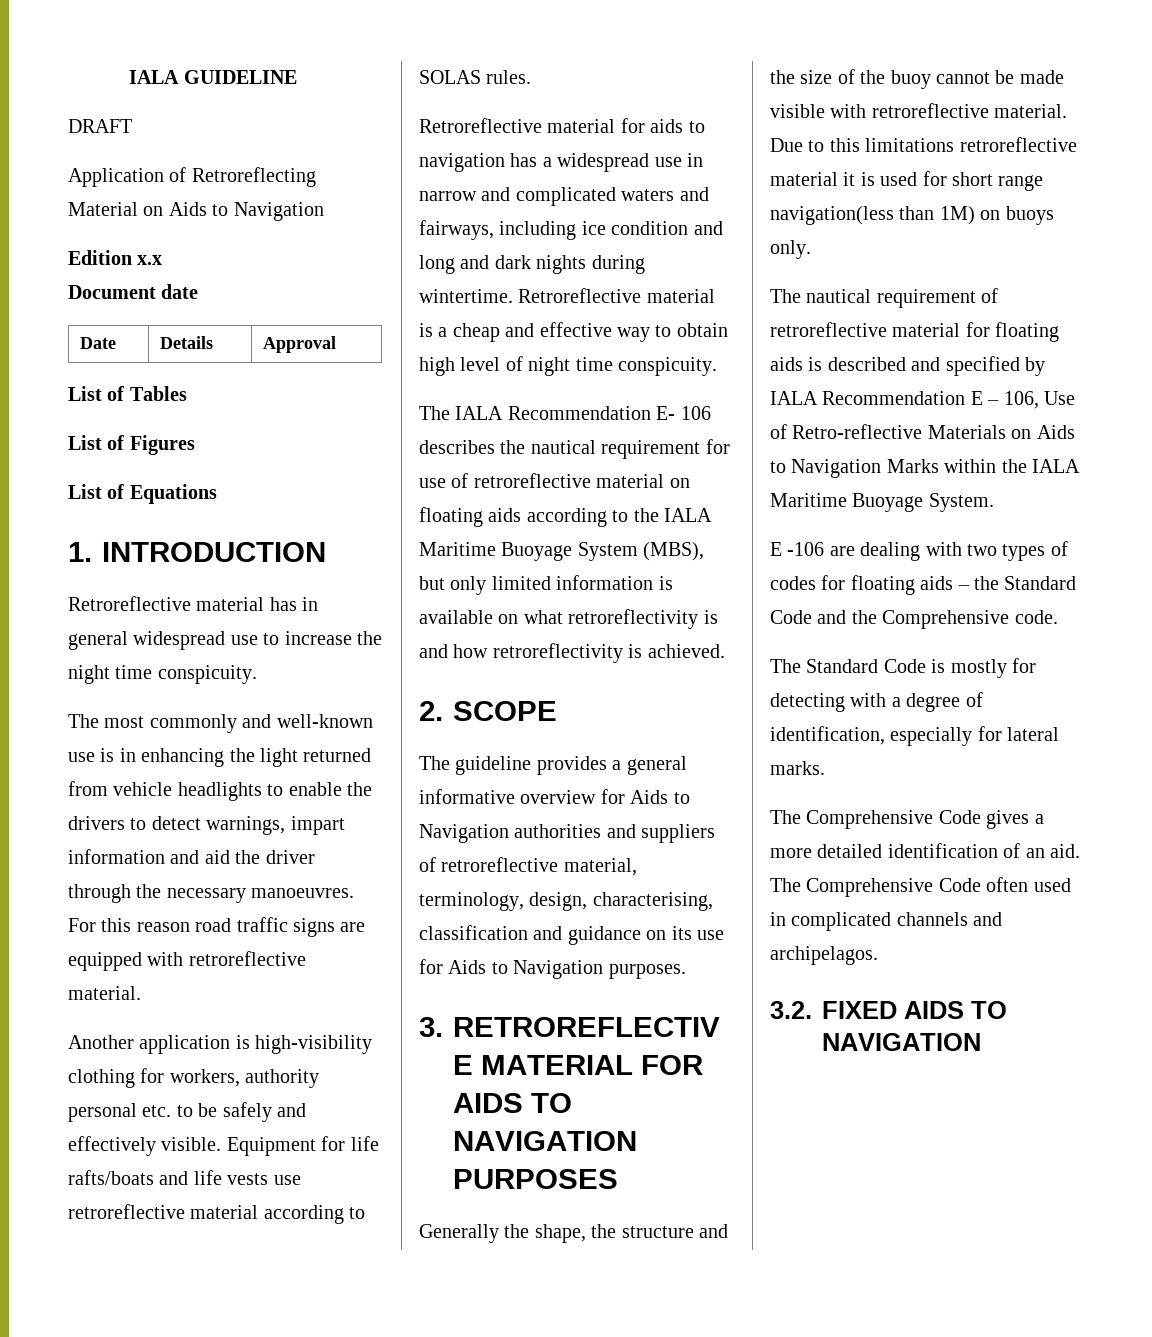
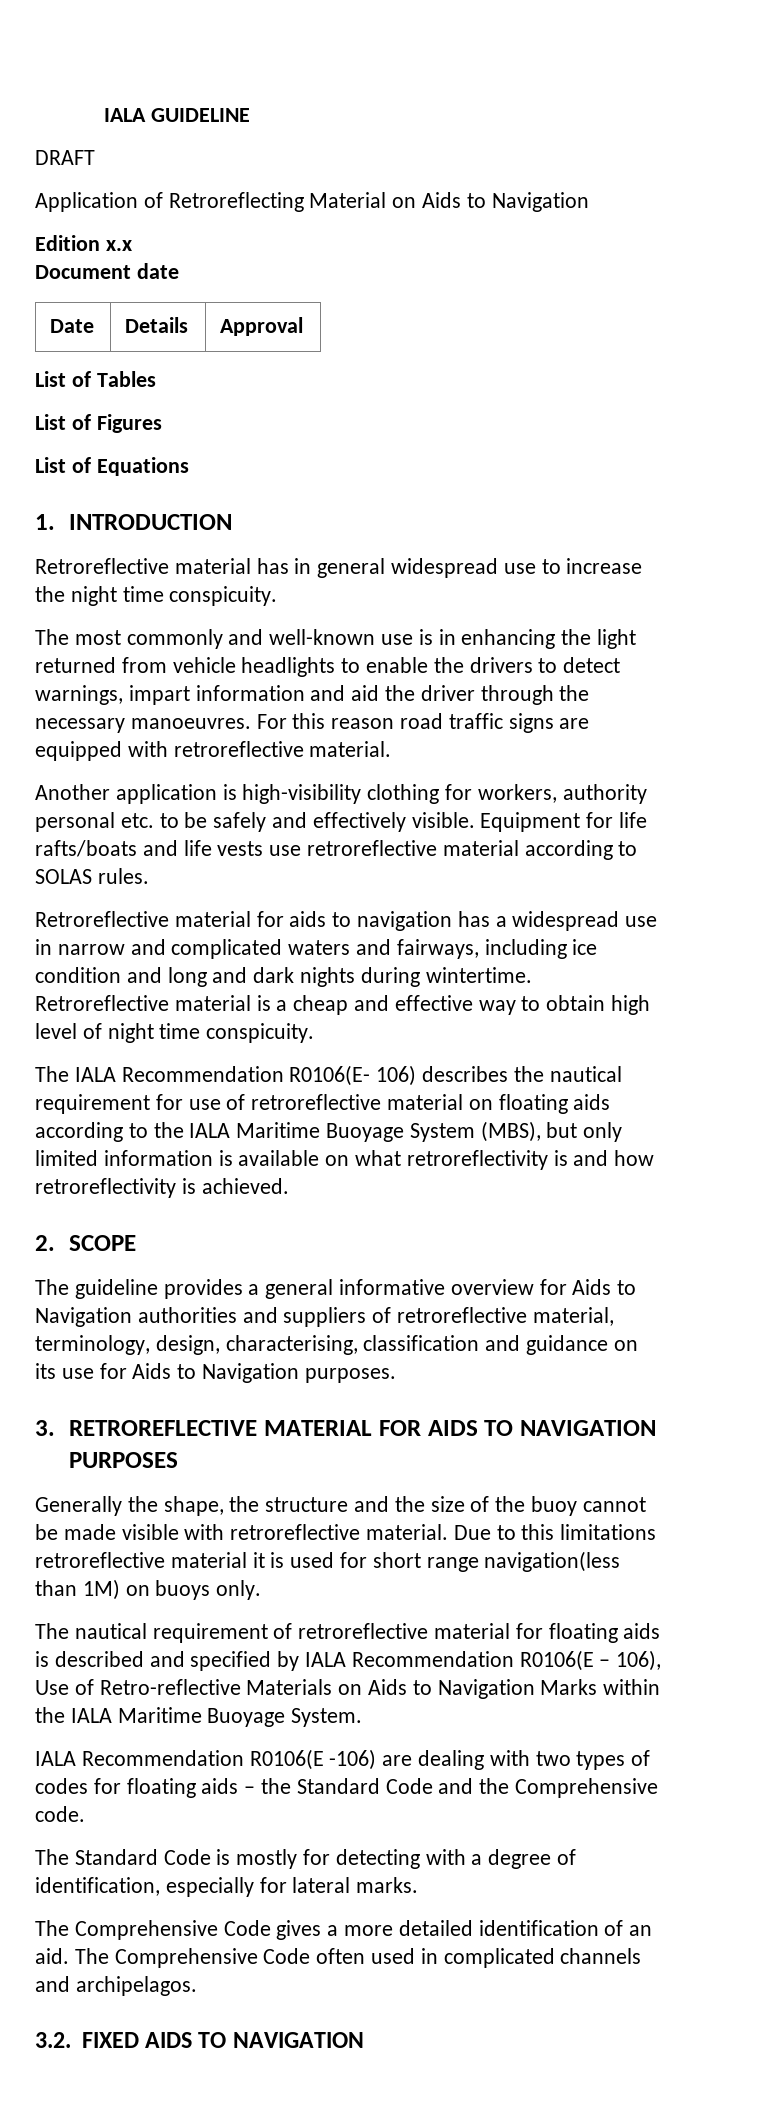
- The IALA Recommendation E- 106 describes the nautical requirement for use of retroreflective material on floating aids according to the IALA Maritime Buoyage System (MBS), but only limited information is available on what retroreflectivity is and how retroreflectivity is achieved.
+ The IALA Recommendation R0106(E- 106) describes the nautical requirement for use of retroreflective material on floating aids according to the IALA Maritime Buoyage System (MBS), but only limited information is available on what retroreflectivity is and how retroreflectivity is achieved.
- The nautical requirement of retroreflective material for floating aids is described and specified by IALA Recommendation E – 106, Use of Retro-reflective Materials on Aids to Navigation Marks within the IALA Maritime Buoyage System.
+ The nautical requirement of retroreflective material for floating aids is described and specified by IALA Recommendation R0106(E – 106), Use of Retro-reflective Materials on Aids to Navigation Marks within the IALA Maritime Buoyage System.
- E -106 are dealing with two types of codes for floating aids – the Standard Code and the Comprehensive code.
+ IALA Recommendation R0106(E -106) are dealing with two types of codes for floating aids – the Standard Code and the Comprehensive code.

